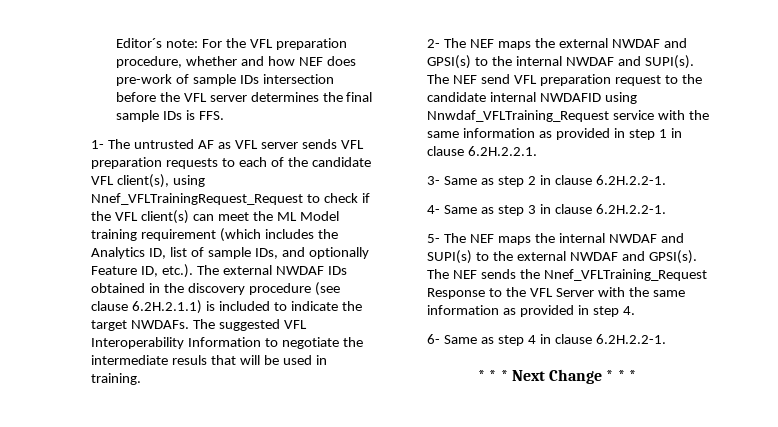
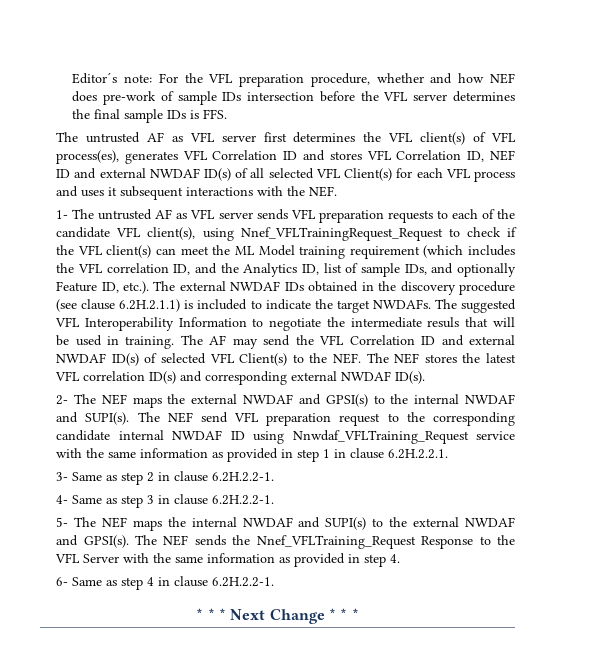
+ The untrusted AF as VFL server first determines the VFL client(s) of VFL process(es), generates VFL Correlation ID and stores VFL Correlation ID, NEF ID and external NWDAF ID(s) of all selected VFL Client(s) for each VFL process and uses it subsequent interactions with the NEF.
- 1- The untrusted AF as VFL server sends VFL preparation requests to each of the candidate VFL client(s), using Nnef_VFLTrainingRequest_Request to check if the VFL client(s) can meet the ML Model training requirement (which includes the Analytics ID, list of sample IDs, and optionally Feature ID, etc.). The external NWDAF IDs obtained in the discovery procedure (see clause 6.2H.2.1.1) is included to indicate the target NWDAFs.
+ 1- The untrusted AF as VFL server sends VFL preparation requests to each of the candidate VFL client(s), using Nnef_VFLTrainingRequest_Request to check if the VFL client(s) can meet the ML Model training requirement (which includes the VFL correlation ID, and the Analytics ID, list of sample IDs, and optionally Feature ID, etc.). The external NWDAF IDs obtained in the discovery procedure (see clause 6.2H.2.1.1) is included to indicate the target NWDAFs.
+ The AF may send the VFL Correlation ID and external NWDAF ID(s) of selected VFL Client(s) to the NEF. The NEF stores the latest VFL correlation ID(s) and corresponding external NWDAF ID(s).
- The NEF send VFL preparation request to the candidate internal NWDAFID using Nnwdaf_VFLTraining_Request service with the same information as provided in step 1 in clause 6.2H.2.2.1.
+ The NEF send VFL preparation request to the corresponding candidate internal NWDAF ID using Nnwdaf_VFLTraining_Request service with the same information as provided in step 1 in clause 6.2H.2.2.1.

